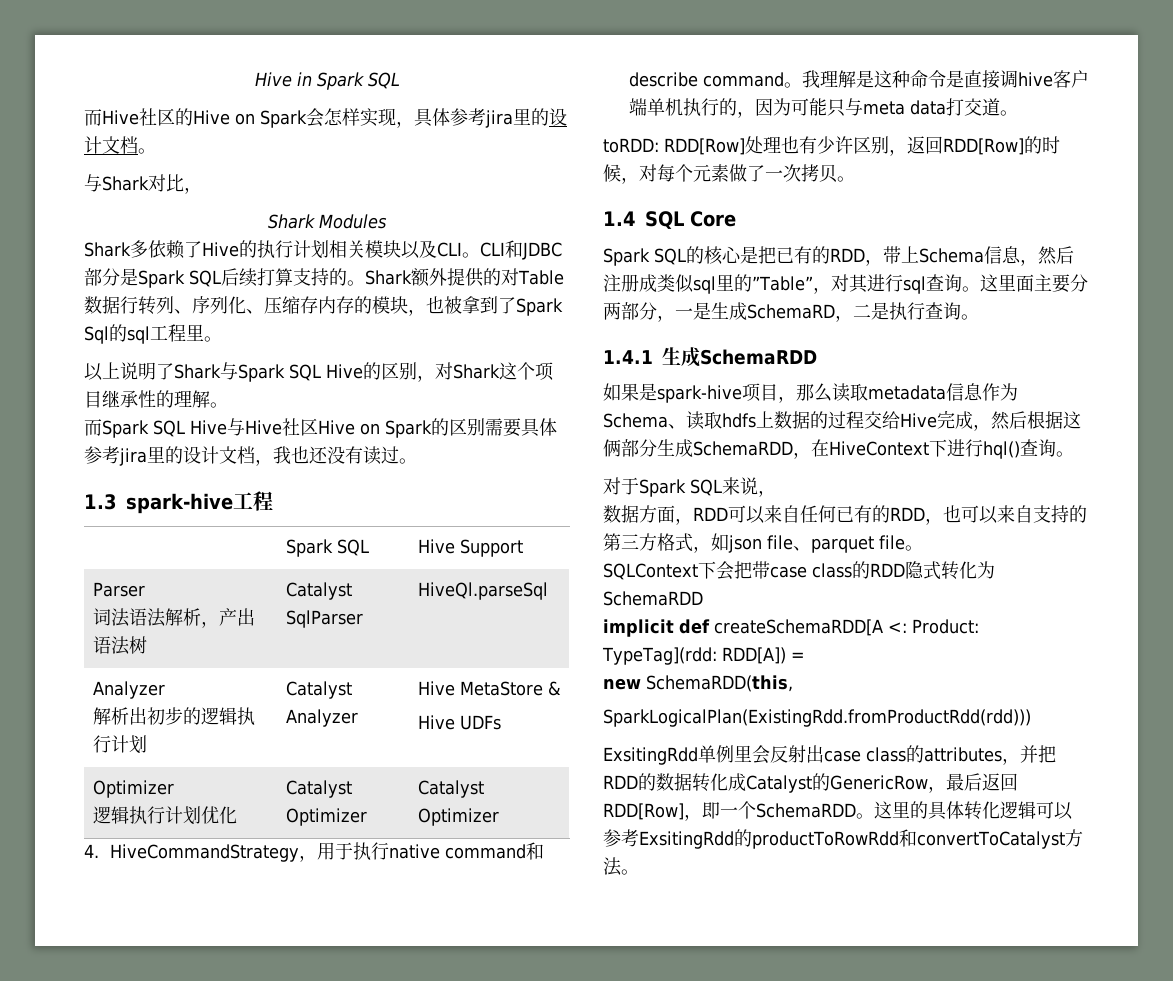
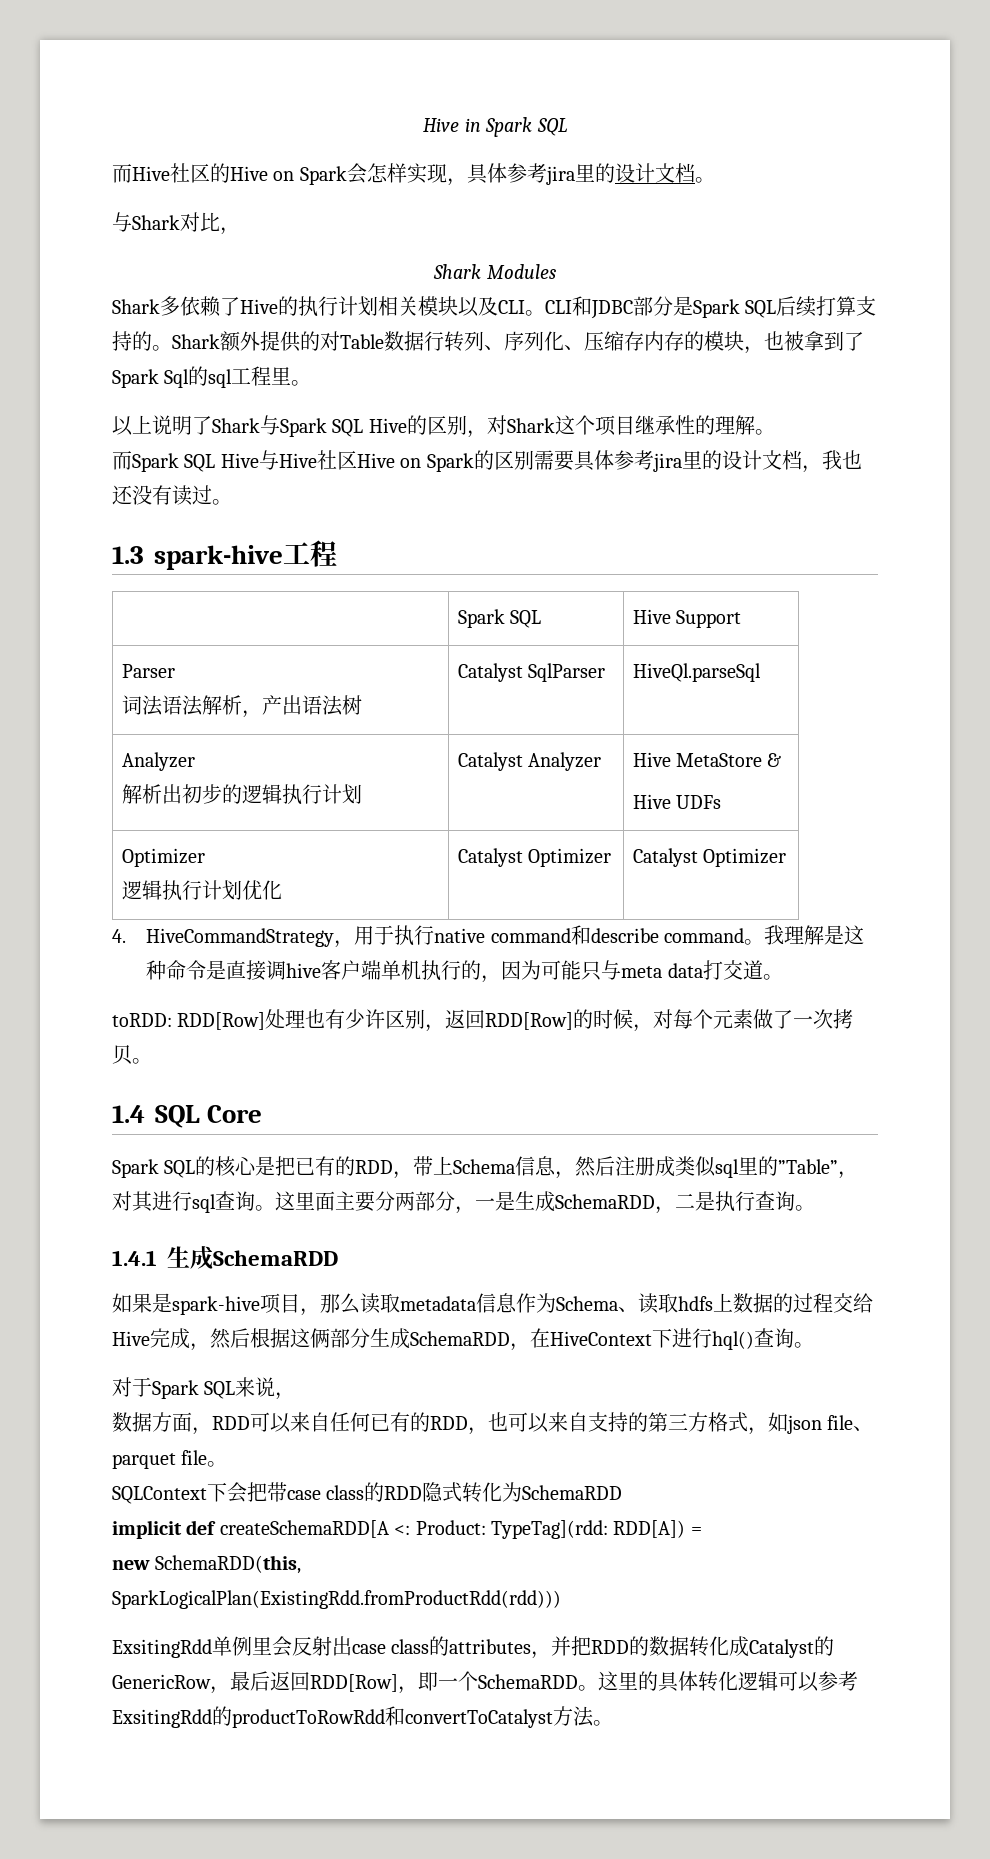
- 这里面主要分两部分，一是生成SchemaRD，二是执行查询。
+ 这里面主要分两部分，一是生成SchemaRDD，二是执行查询。

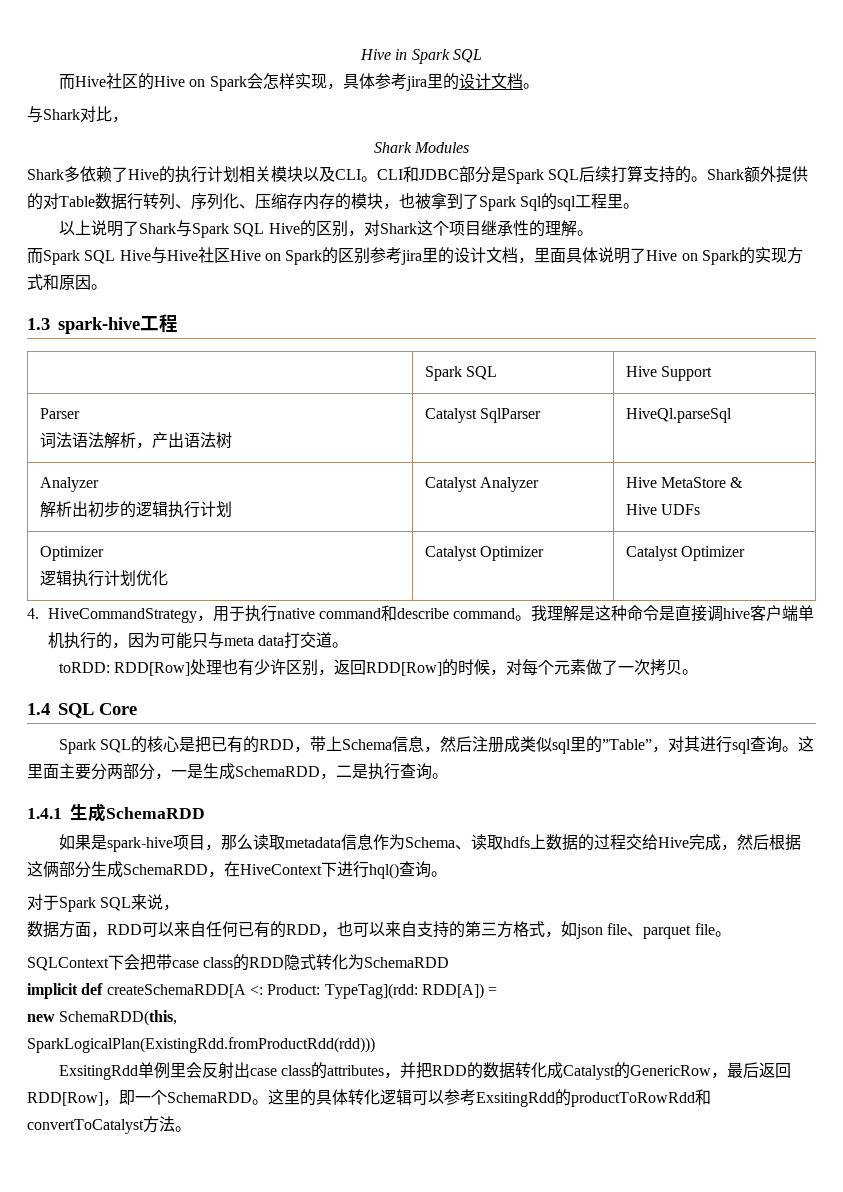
- 而Spark SQL Hive与Hive社区Hive on Spark的区别需要具体参考jira里的设计文档，我也还没有读过。
+ 而Spark SQL Hive与Hive社区Hive on Spark的区别参考jira里的设计文档，里面具体说明了Hive on Spark的实现方式和原因。

